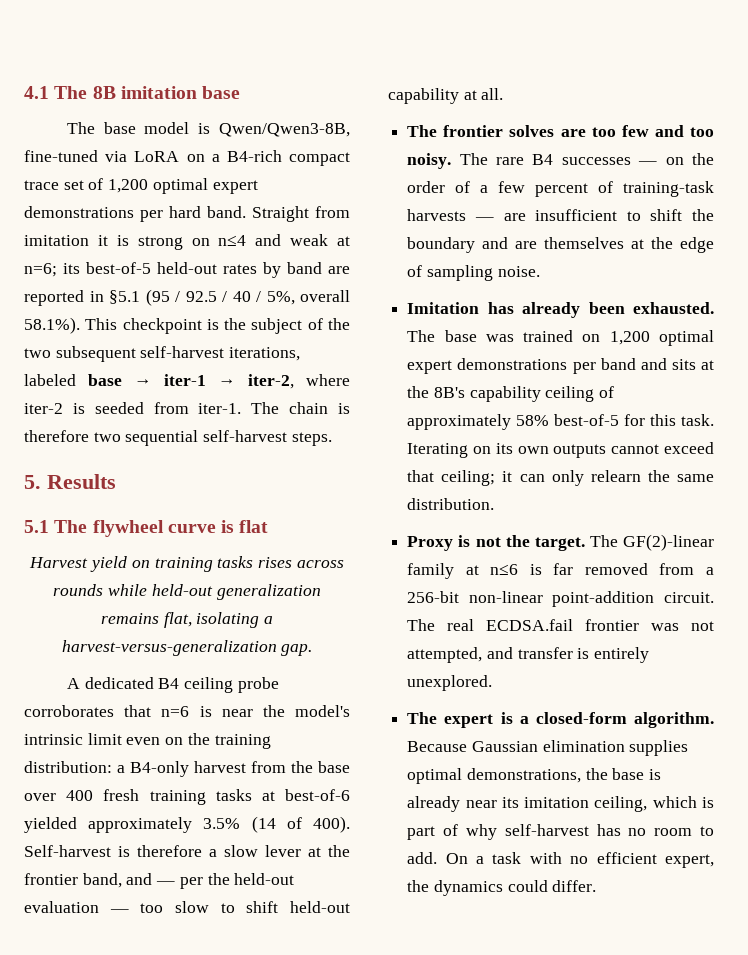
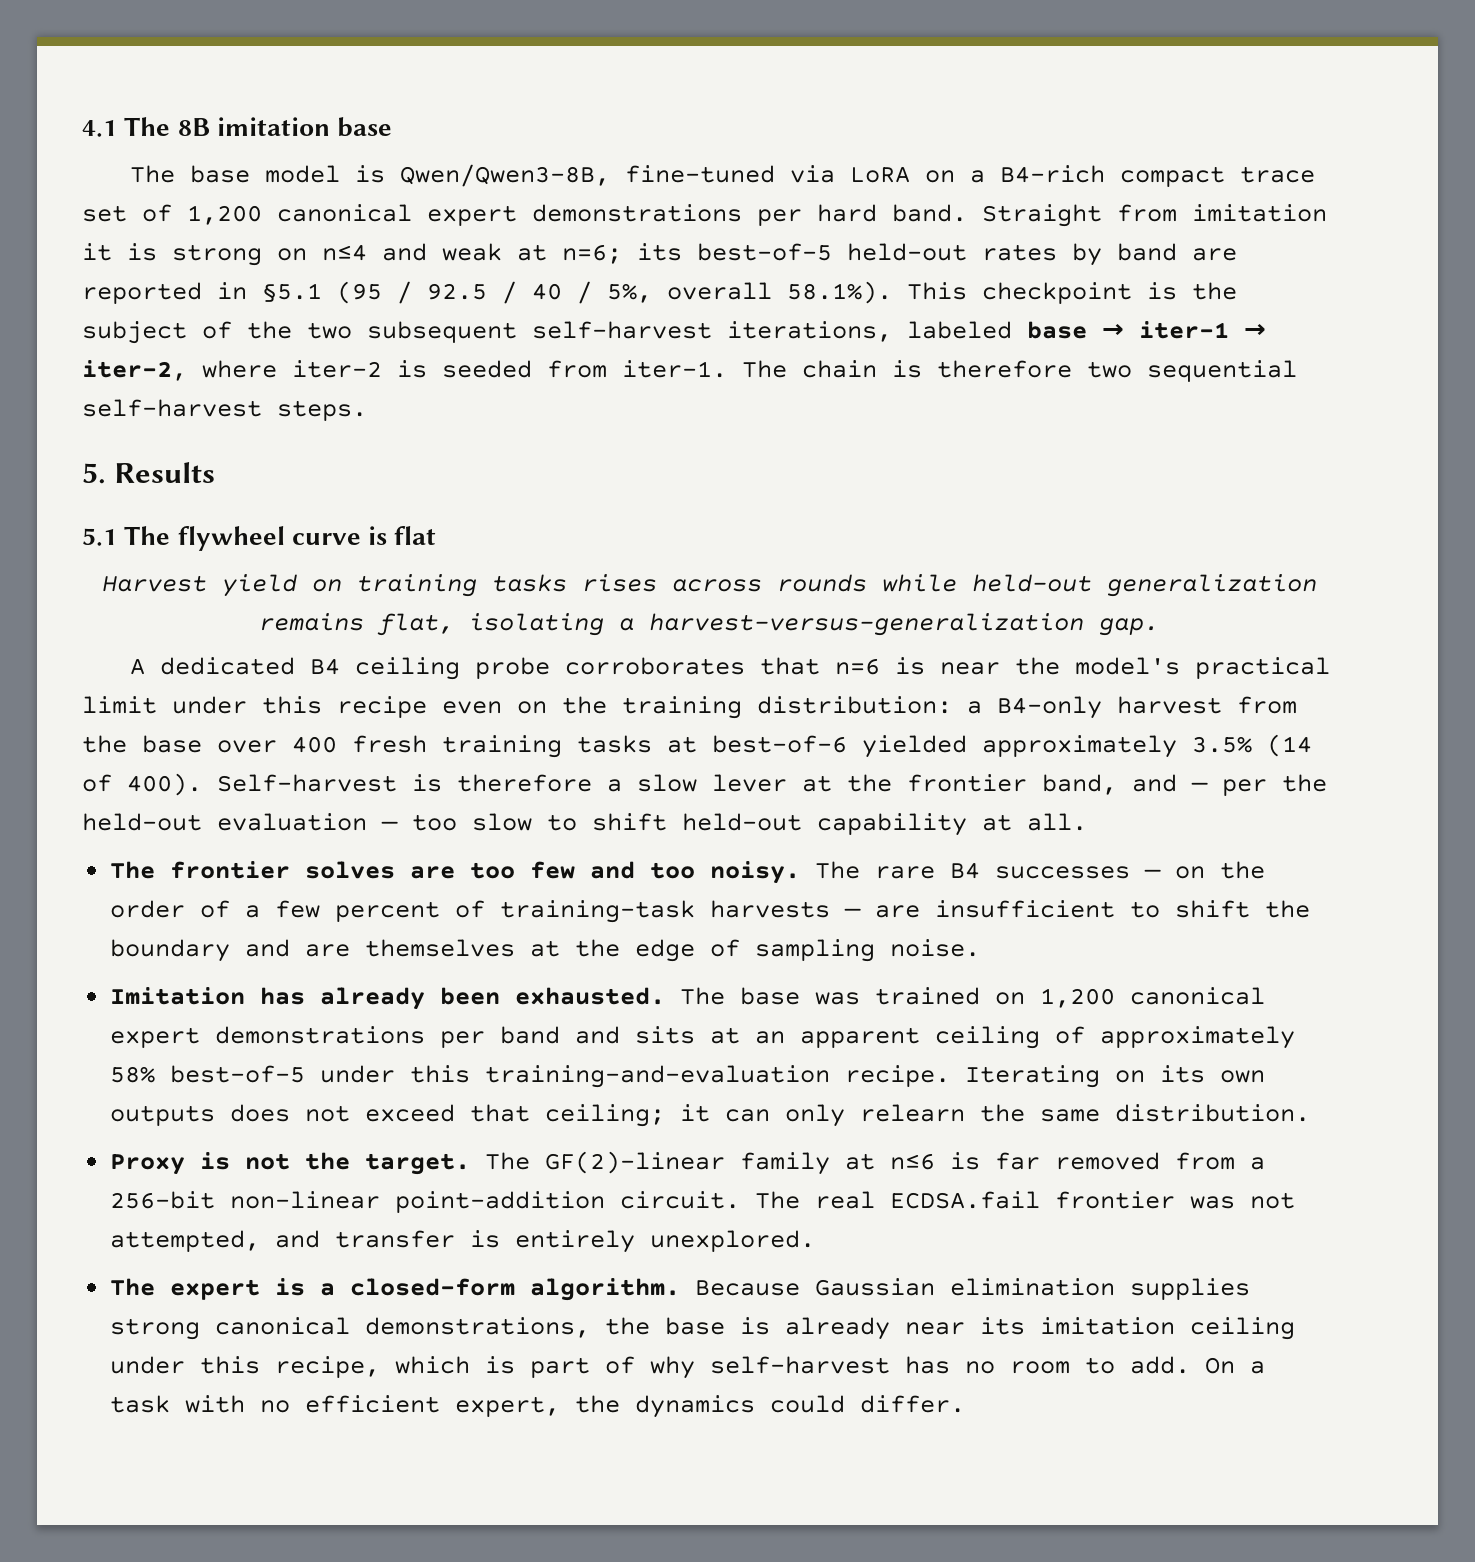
- The base model is Qwen/Qwen3-8B, fine-tuned via LoRA on a B4-rich compact trace set of 1,200 optimal expert demonstrations per hard band.
+ The base model is Qwen/Qwen3-8B, fine-tuned via LoRA on a B4-rich compact trace set of 1,200 canonical expert demonstrations per hard band.
- A dedicated B4 ceiling probe corroborates that n=6 is near the model's intrinsic limit even on the training distribution: a B4-only harvest from the base over 400 fresh training tasks at best-of-6 yielded approximately 3.5% (14 of 400).
+ A dedicated B4 ceiling probe corroborates that n=6 is near the model's practical limit under this recipe even on the training distribution: a B4-only harvest from the base over 400 fresh training tasks at best-of-6 yielded approximately 3.5% (14 of 400).
- The base was trained on 1,200 optimal expert demonstrations per band and sits at the 8B's capability ceiling of approximately 58% best-of-5 for this task.
+ The base was trained on 1,200 canonical expert demonstrations per band and sits at an apparent ceiling of approximately 58% best-of-5 under this training-and-evaluation recipe.
- Iterating on its own outputs cannot exceed that ceiling; it can only relearn the same distribution.
+ Iterating on its own outputs does not exceed that ceiling; it can only relearn the same distribution.
- Because Gaussian elimination supplies optimal demonstrations, the base is already near its imitation ceiling, which is part of why self-harvest has no room to add.
+ Because Gaussian elimination supplies strong canonical demonstrations, the base is already near its imitation ceiling under this recipe, which is part of why self-harvest has no room to add.

